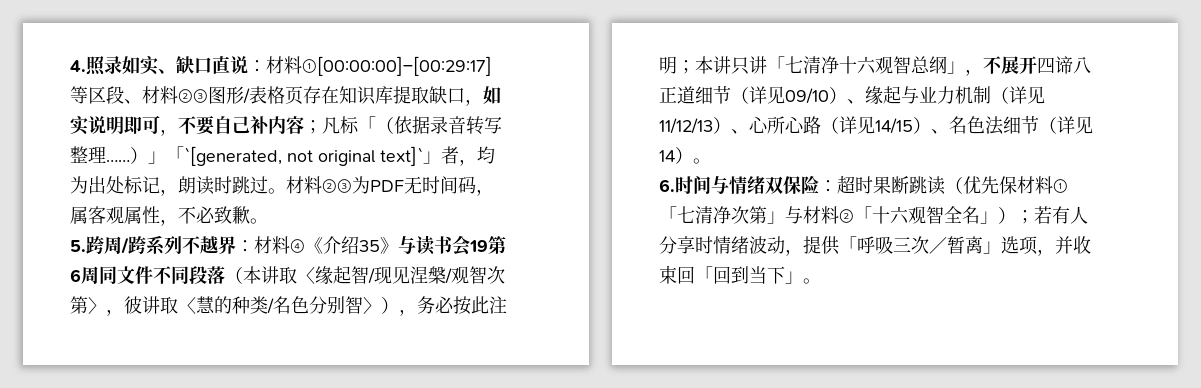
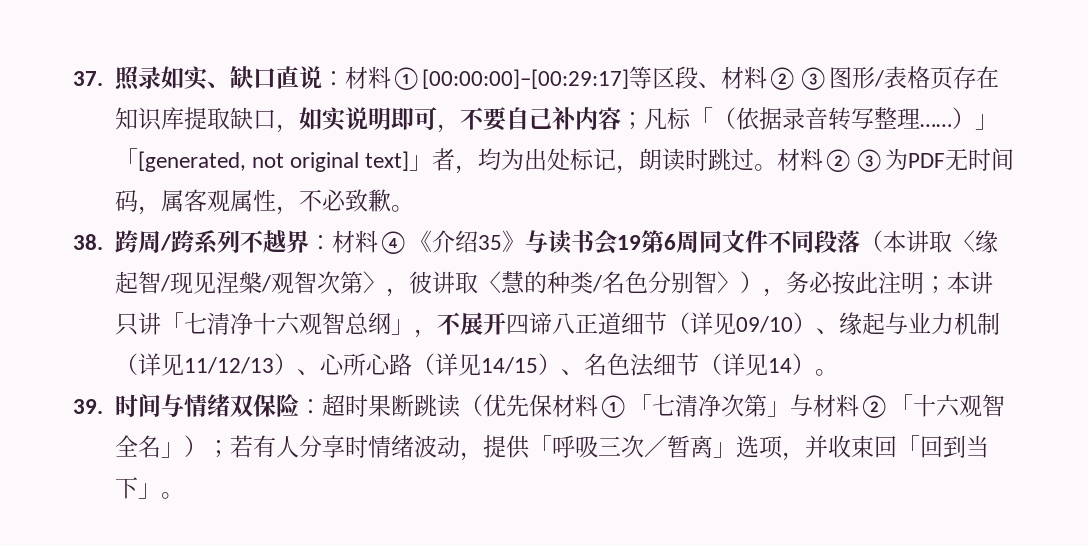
- 4.照录如实、缺口直说：材料①[00:00:00]–[00:29:17]等区段、材料②③图形/表格页存在知识库提取缺口，如实说明即可，不要自己补内容；凡标「（依据录音转写整理……）」「`[generated, not original text]`」者，均为出处标记，朗读时跳过。
+ 37.照录如实、缺口直说：材料①[00:00:00]–[00:29:17]等区段、材料②③图形/表格页存在知识库提取缺口，如实说明即可，不要自己补内容；凡标「（依据录音转写整理……）」「[generated, not original text]」者，均为出处标记，朗读时跳过。
- 5.跨周/跨系列不越界：
+ 38.跨周/跨系列不越界：
- 6.时间与情绪双保险：超时果断跳读（优先保材料①「七清净次第」与材料②「十六观智全名」）；若有人分享时情绪波动，提供「呼吸三次／暂离」选项，并收束回「回到当下」。
+ 39.时间与情绪双保险：超时果断跳读（优先保材料①「七清净次第」与材料②「十六观智全名」）；若有人分享时情绪波动，提供「呼吸三次／暂离」选项，并收束回「回到当下」。

